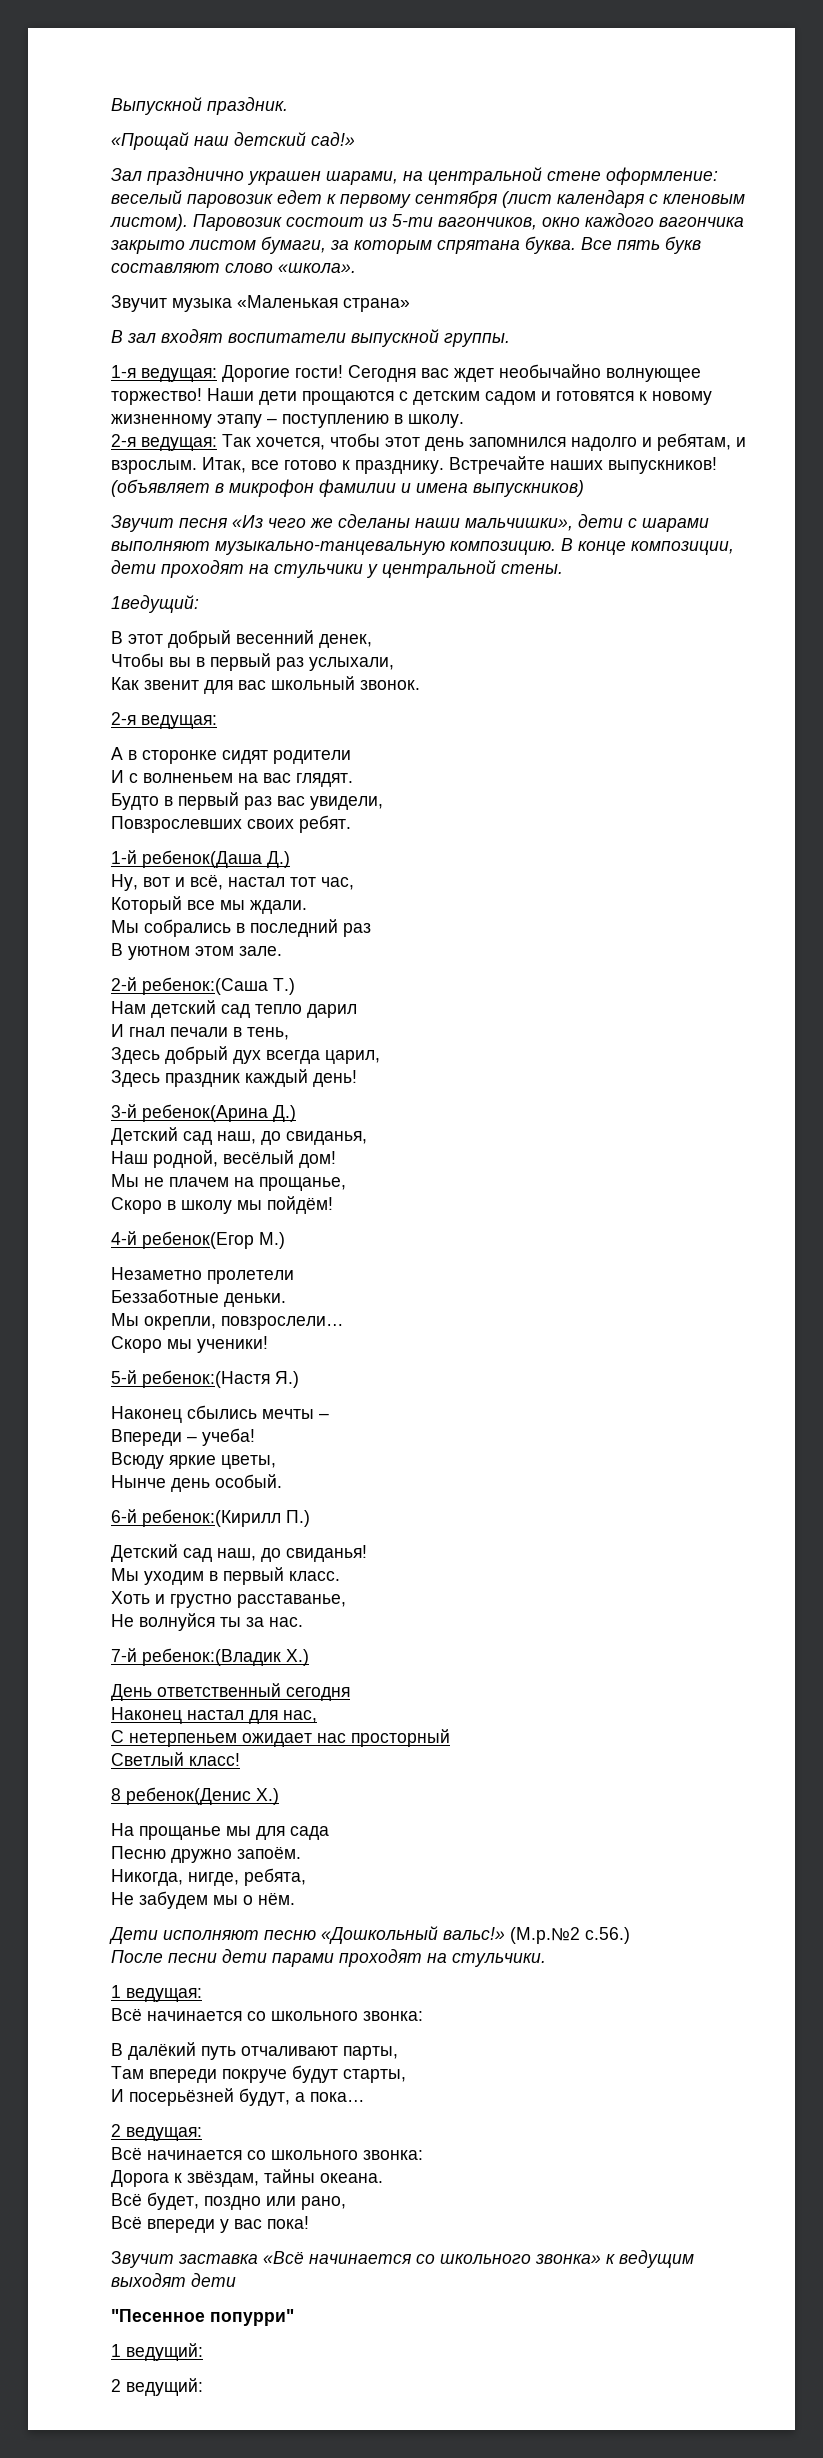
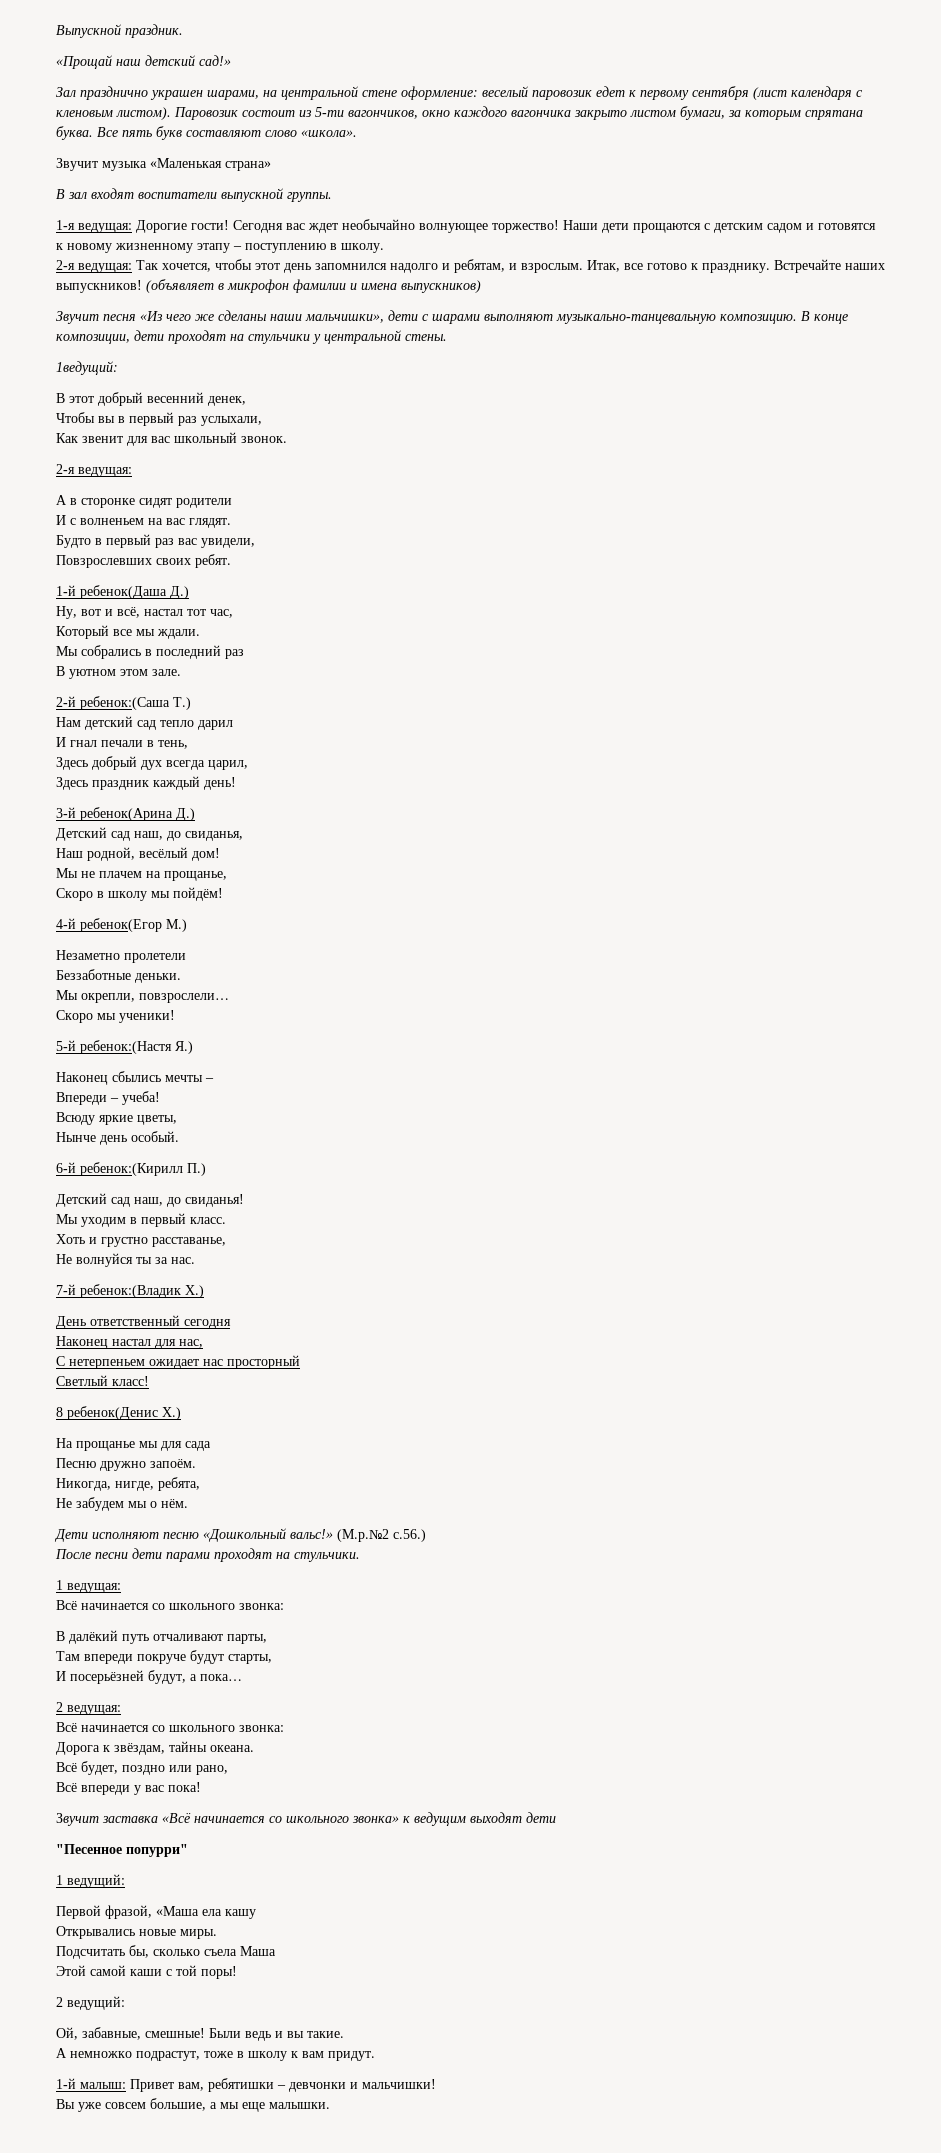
+ Первой фразой, «Маша ела кашу
+ Открывались новые миры.
+ Подсчитать бы, сколько съела Маша
+ Этой самой каши с той поры!
  2 ведущий:
+ Ой, забавные, смешные! Были ведь и вы такие.
+ А немножко подрастут, тоже в школу к вам придут.
+ 1-й малыш: Привет вам, ребятишки – девчонки и мальчишки!
+ Вы уже совсем большие, а мы еще малышки.

